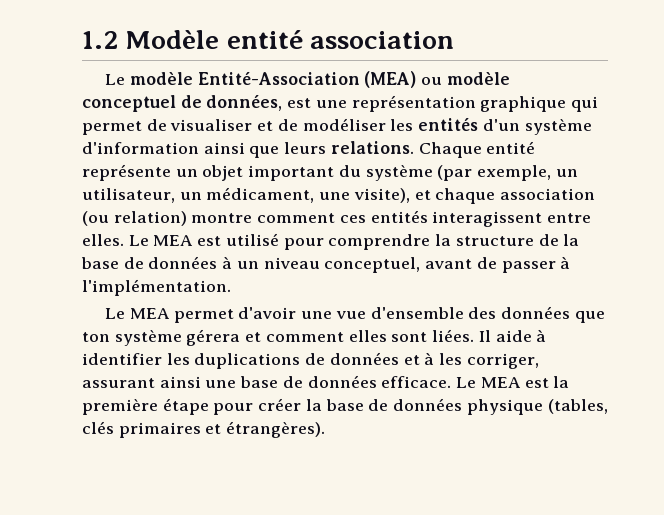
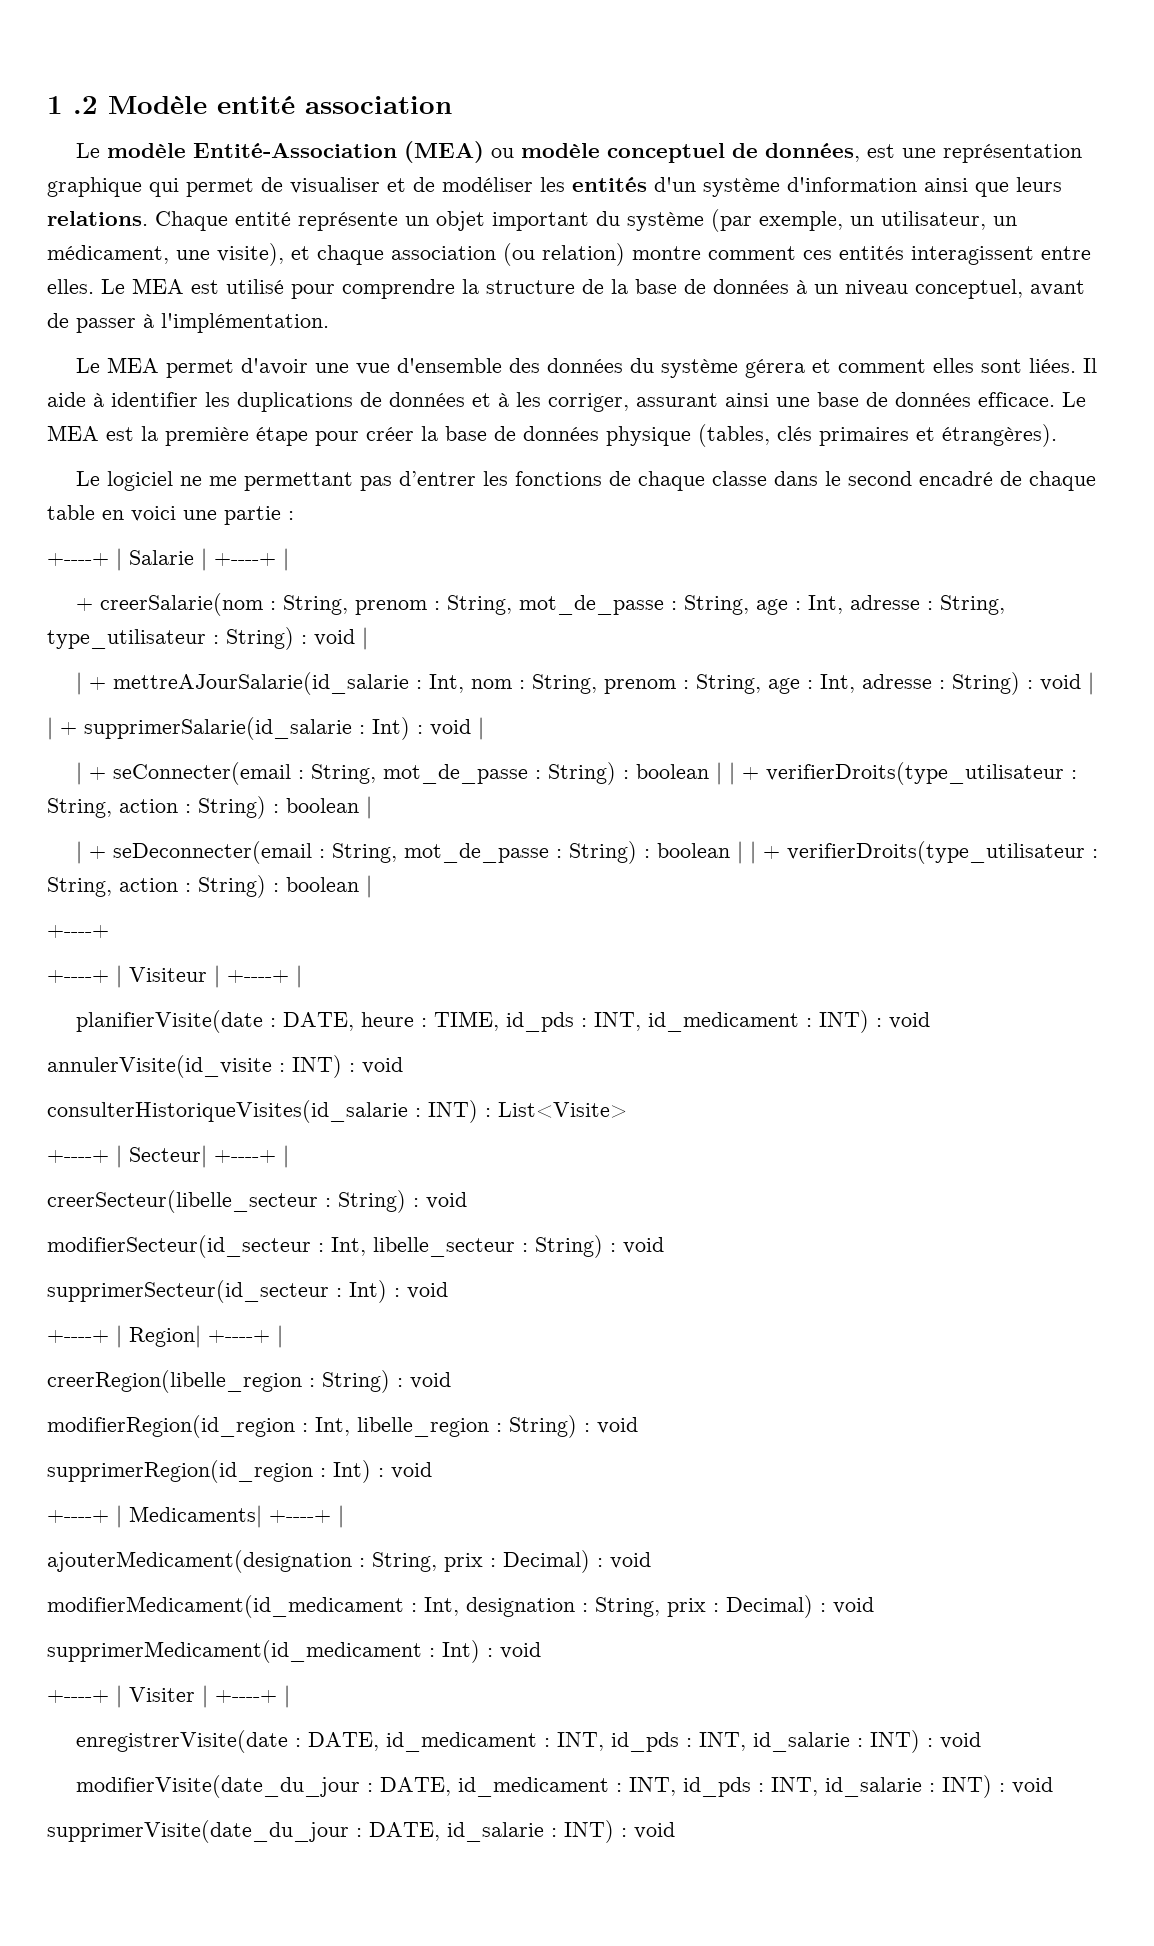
- 1.2 Modèle entité association
+ 1 .2 Modèle entité association
- Le MEA permet d'avoir une vue d'ensemble des données que ton système gérera et comment elles sont liées.
+ Le MEA permet d'avoir une vue d'ensemble des données du système gérera et comment elles sont liées.
+ Le logiciel ne me permettant pas d’entrer les fonctions de chaque classe dans le second encadré de chaque table en voici une partie :
+ +----+ | Salarie | +----+ |
+ + creerSalarie(nom : String, prenom : String, mot_de_passe : String, age : Int, adresse : String, type_utilisateur : String) : void |
+ | + mettreAJourSalarie(id_salarie : Int, nom : String, prenom : String, age : Int, adresse : String) : void |
+ | + supprimerSalarie(id_salarie : Int) : void |
+ | + seConnecter(email : String, mot_de_passe : String) : boolean | | + verifierDroits(type_utilisateur : String, action : String) : boolean |
+ | + seDeconnecter(email : String, mot_de_passe : String) : boolean | | + verifierDroits(type_utilisateur : String, action : String) : boolean |
+ +----+
+ +----+ | Visiteur | +----+ |
+ planifierVisite(date : DATE, heure : TIME, id_pds : INT, id_medicament : INT) : void
+ annulerVisite(id_visite : INT) : void
+ consulterHistoriqueVisites(id_salarie : INT) : List<Visite>
+ +----+ | Secteur| +----+ |
+ creerSecteur(libelle_secteur : String) : void
+ modifierSecteur(id_secteur : Int, libelle_secteur : String) : void
+ supprimerSecteur(id_secteur : Int) : void
+ +----+ | Region| +----+ |
+ creerRegion(libelle_region : String) : void
+ modifierRegion(id_region : Int, libelle_region : String) : void
+ supprimerRegion(id_region : Int) : void
+ +----+ | Medicaments| +----+ |
+ ajouterMedicament(designation : String, prix : Decimal) : void
+ modifierMedicament(id_medicament : Int, designation : String, prix : Decimal) : void
+ supprimerMedicament(id_medicament : Int) : void
+ +----+ | Visiter | +----+ |
+ enregistrerVisite(date : DATE, id_medicament : INT, id_pds : INT, id_salarie : INT) : void
+ modifierVisite(date_du_jour : DATE, id_medicament : INT, id_pds : INT, id_salarie : INT) : void
+ supprimerVisite(date_du_jour : DATE, id_salarie : INT) : void

